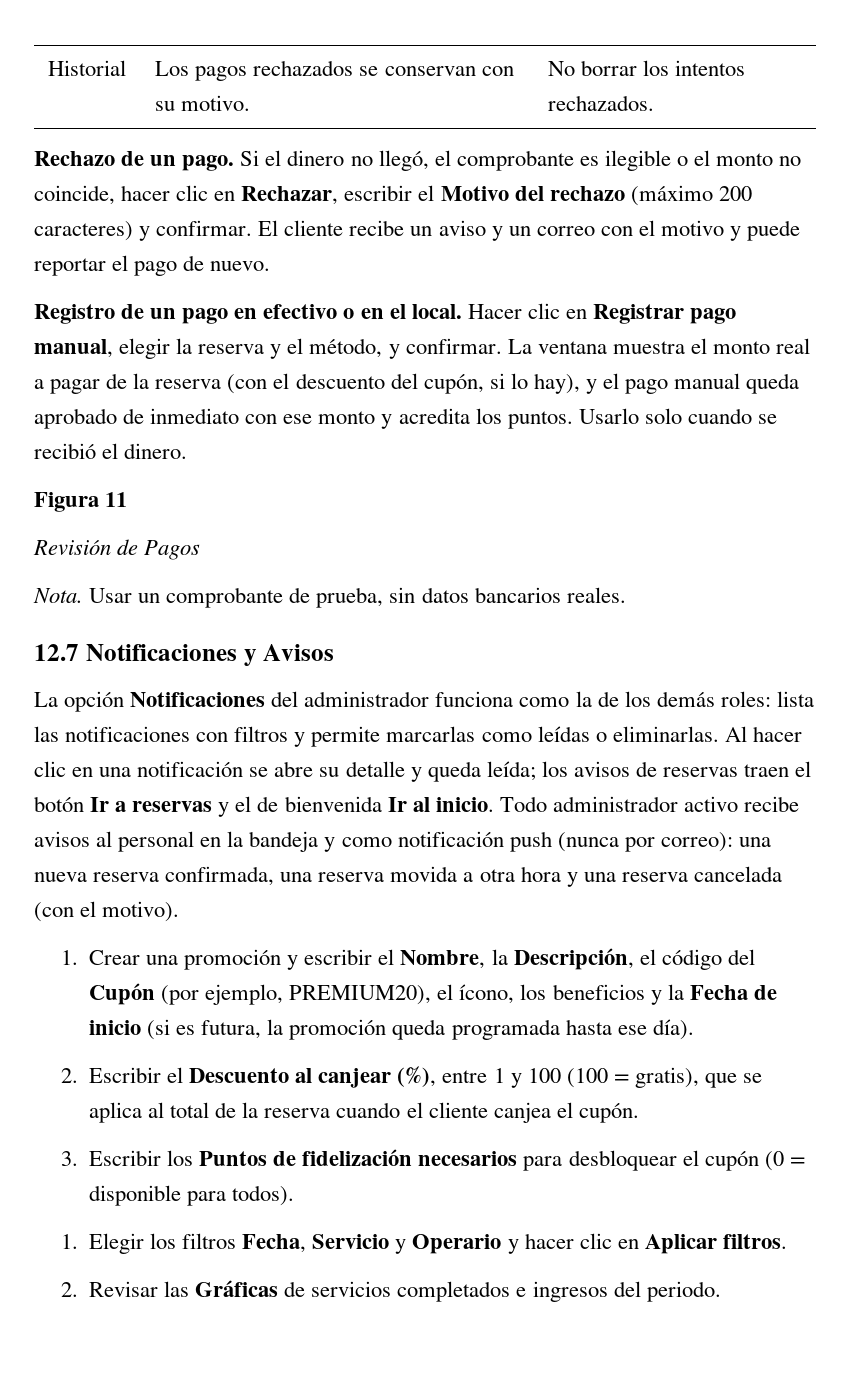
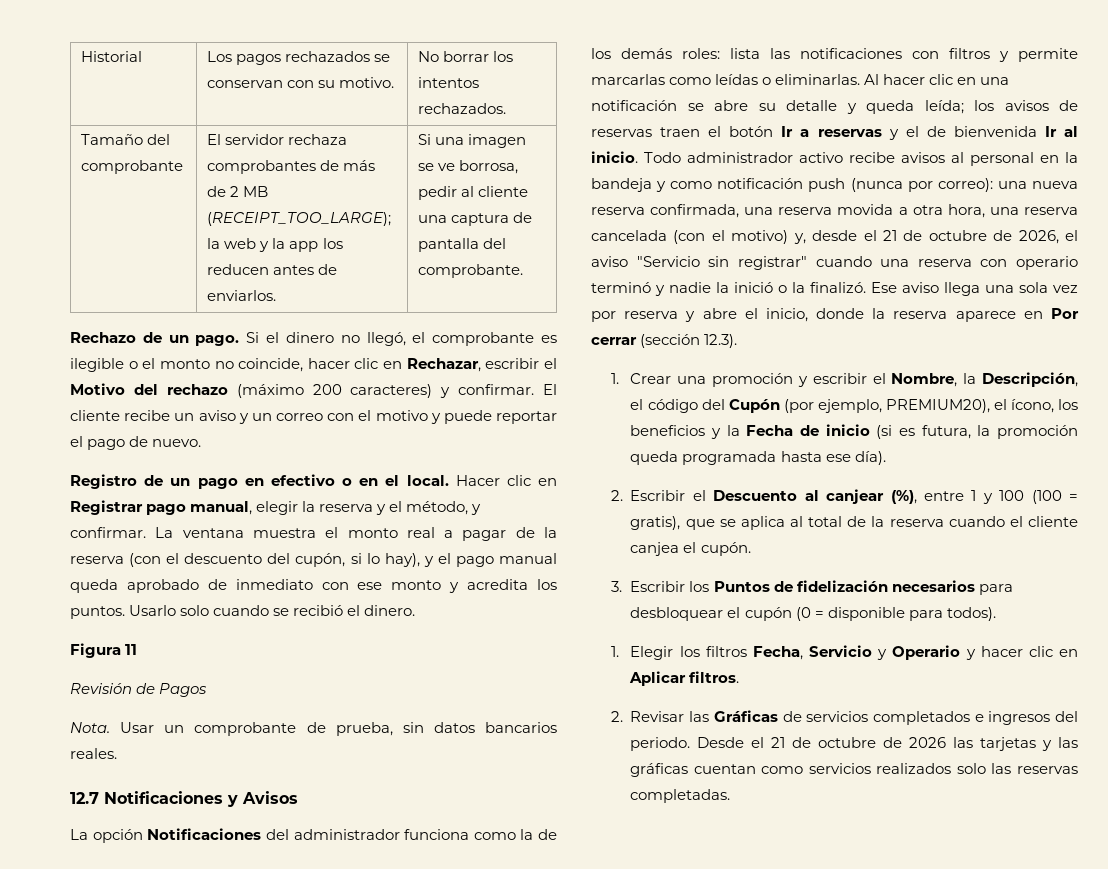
+ Tamaño del comprobante | El servidor rechaza comprobantes de más de 2 MB (RECEIPT_TOO_LARGE); la web y la app los reducen antes de enviarlos. | Si una imagen se ve borrosa, pedir al cliente una captura de pantalla del comprobante.
- Todo administrador activo recibe avisos al personal en la bandeja y como notificación push (nunca por correo): una nueva reserva confirmada, una reserva movida a otra hora y una reserva cancelada (con el motivo).
+ Todo administrador activo recibe avisos al personal en la bandeja y como notificación push (nunca por correo): una nueva reserva confirmada, una reserva movida a otra hora, una reserva cancelada (con el motivo) y, desde el 21 de octubre de 2026, el aviso "Servicio sin registrar" cuando una reserva con operario terminó y nadie la inició o la finalizó. Ese aviso llega una sola vez por reserva y abre el inicio, donde la reserva aparece en Por cerrar (sección 12.3).
+ Desde el 21 de octubre de 2026 las tarjetas y las gráficas cuentan como servicios realizados solo las reservas completadas.

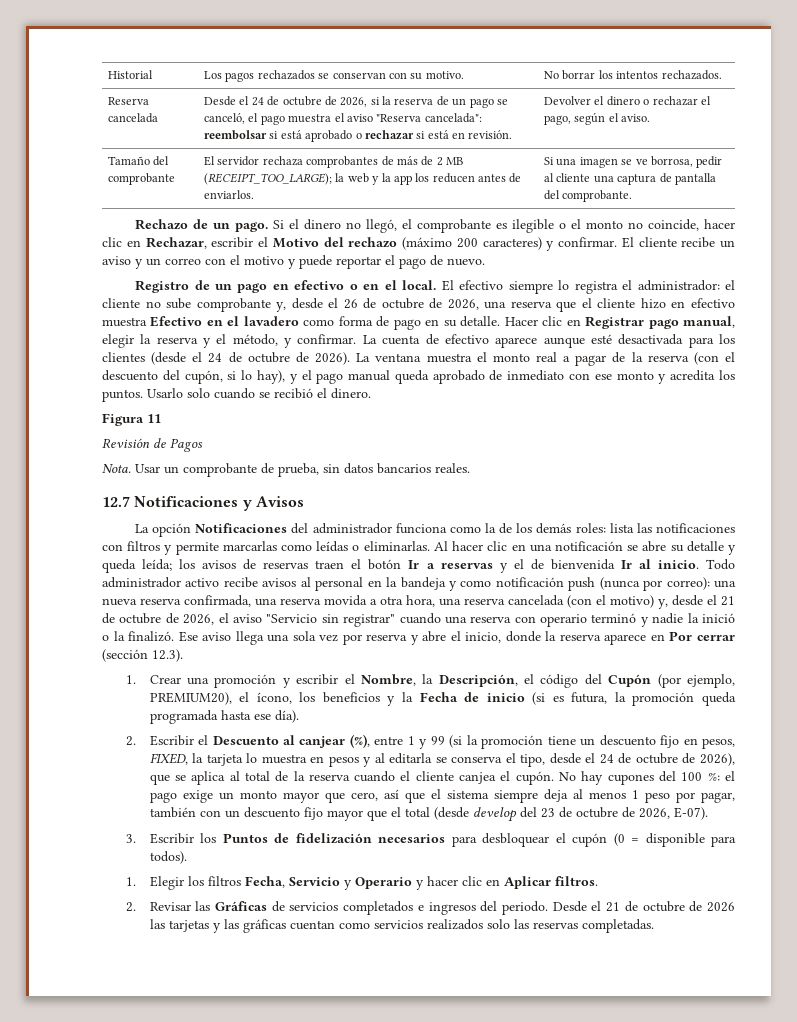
+ Reserva cancelada | Desde el 24 de octubre de 2026, si la reserva de un pago se canceló, el pago muestra el aviso "Reserva cancelada": reembolsar si está aprobado o rechazar si está en revisión. | Devolver el dinero o rechazar el pago, según el aviso.
+ El efectivo siempre lo registra el administrador: el cliente no sube comprobante y, desde el 26 de octubre de 2026, una reserva que el cliente hizo en efectivo muestra Efectivo en el lavadero como forma de pago en su detalle.
- La ventana muestra el monto real a pagar de la reserva (con el descuento del cupón, si lo hay), y el pago manual queda aprobado de inmediato con ese monto y acredita los puntos.
+ La cuenta de efectivo aparece aunque esté desactivada para los clientes (desde el 24 de octubre de 2026). La ventana muestra el monto real a pagar de la reserva (con el descuento del cupón, si lo hay), y el pago manual queda aprobado de inmediato con ese monto y acredita los puntos.
- 2. Escribir el Descuento al canjear (%), entre 1 y 100 (100 = gratis), que se aplica al total de la reserva cuando el cliente canjea el cupón.
+ 2. Escribir el Descuento al canjear (%), entre 1 y 99 (si la promoción tiene un descuento fijo en pesos, FIXED, la tarjeta lo muestra en pesos y al editarla se conserva el tipo, desde el 24 de octubre de 2026), que se aplica al total de la reserva cuando el cliente canjea el cupón. No hay cupones del 100 %: el pago exige un monto mayor que cero, así que el sistema siempre deja al menos 1 peso por pagar, también con un descuento fijo mayor que el total (desde develop del 23 de octubre de 2026, E-07).

